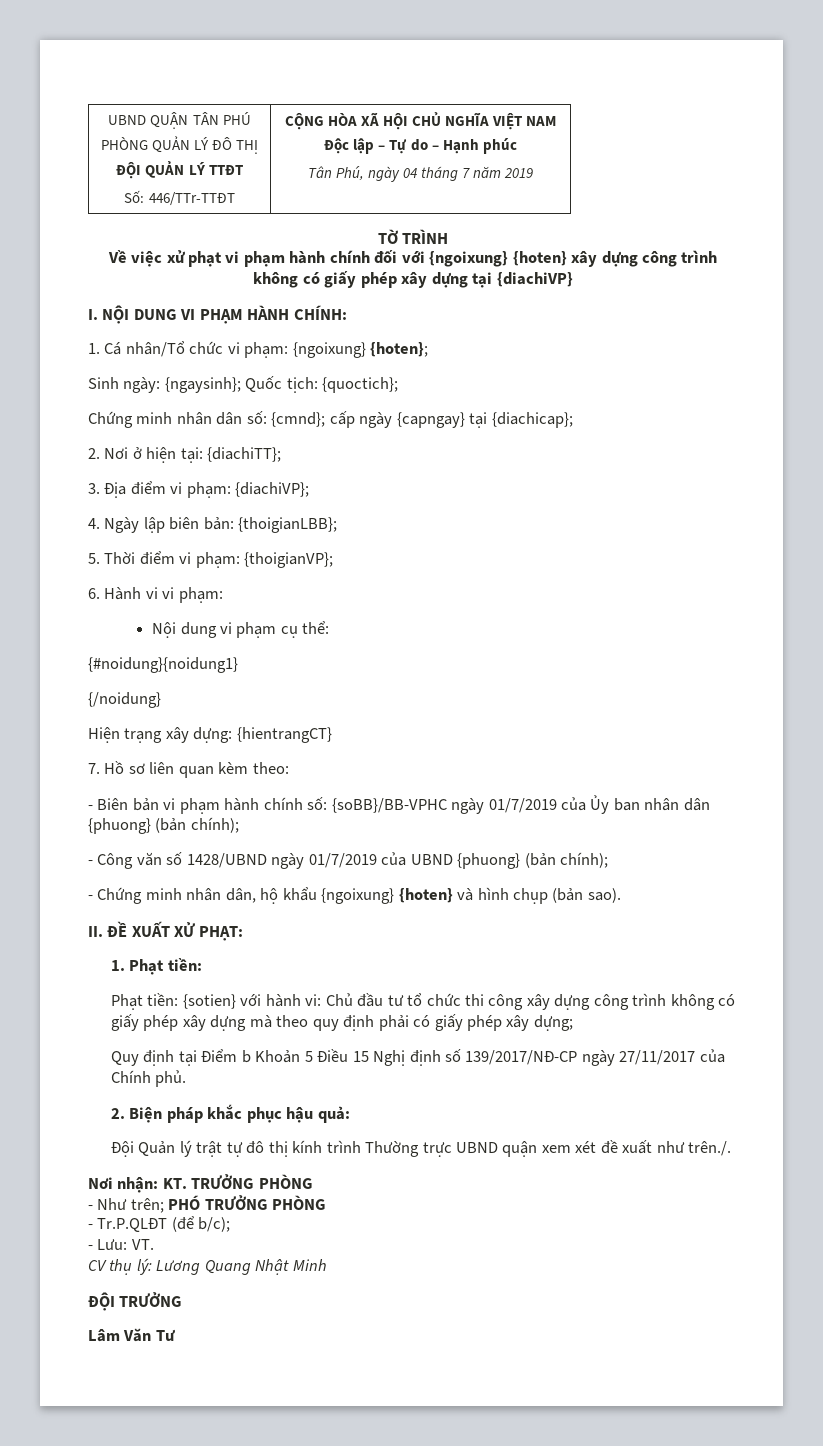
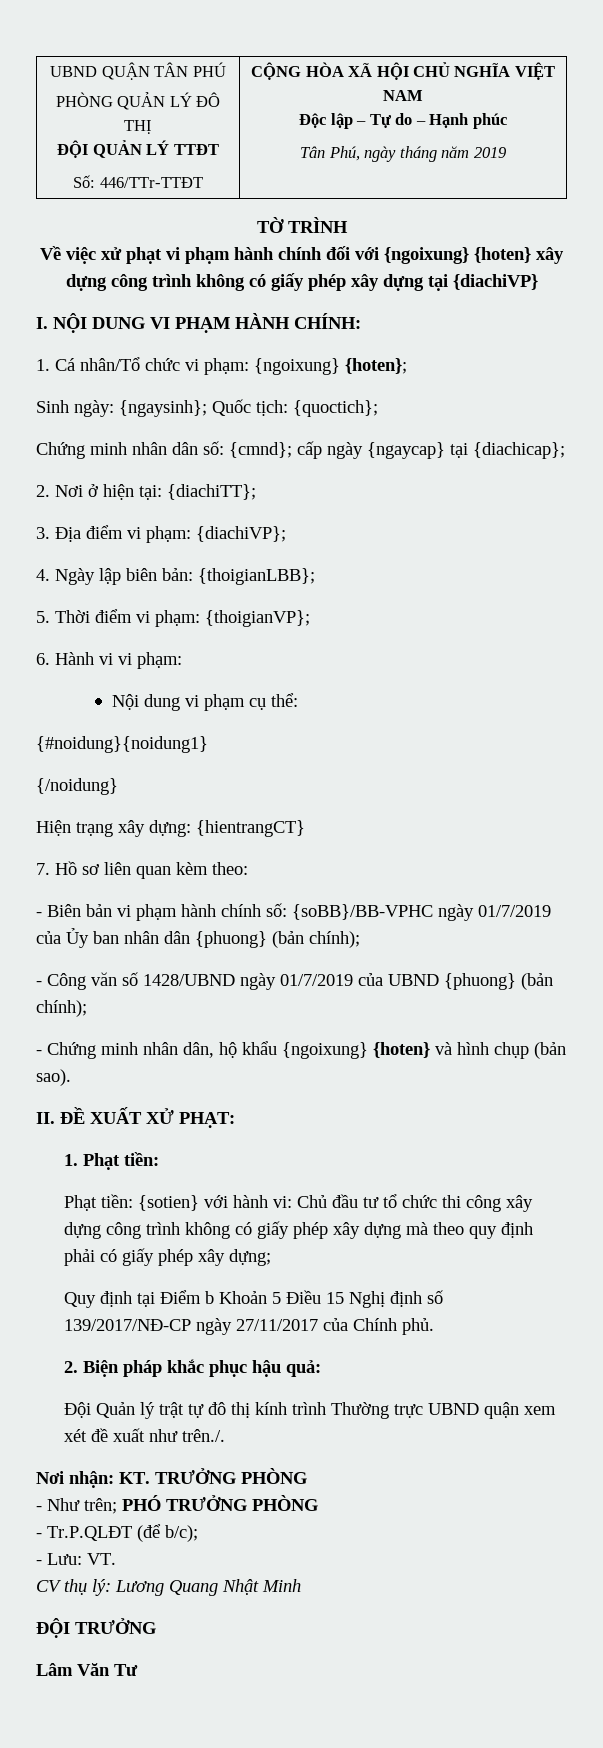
  UBND QUẬN TÂN PHÚ
  PHÒNG QUẢN LÝ ĐÔ THỊ
  ĐỘI QUẢN LÝ TTĐT
  Số: 446/TTr-TTĐT | CỘNG HÒA XÃ HỘI CHỦ NGHĨA VIỆT NAM
  Độc lập – Tự do – Hạnh phúc
- Tân Phú, ngày 04 tháng 7 năm 2019
+ Tân Phú, ngày tháng năm 2019
- Chứng minh nhân dân số: {cmnd}; cấp ngày {capngay} tại {diachicap};
+ Chứng minh nhân dân số: {cmnd}; cấp ngày {ngaycap} tại {diachicap};

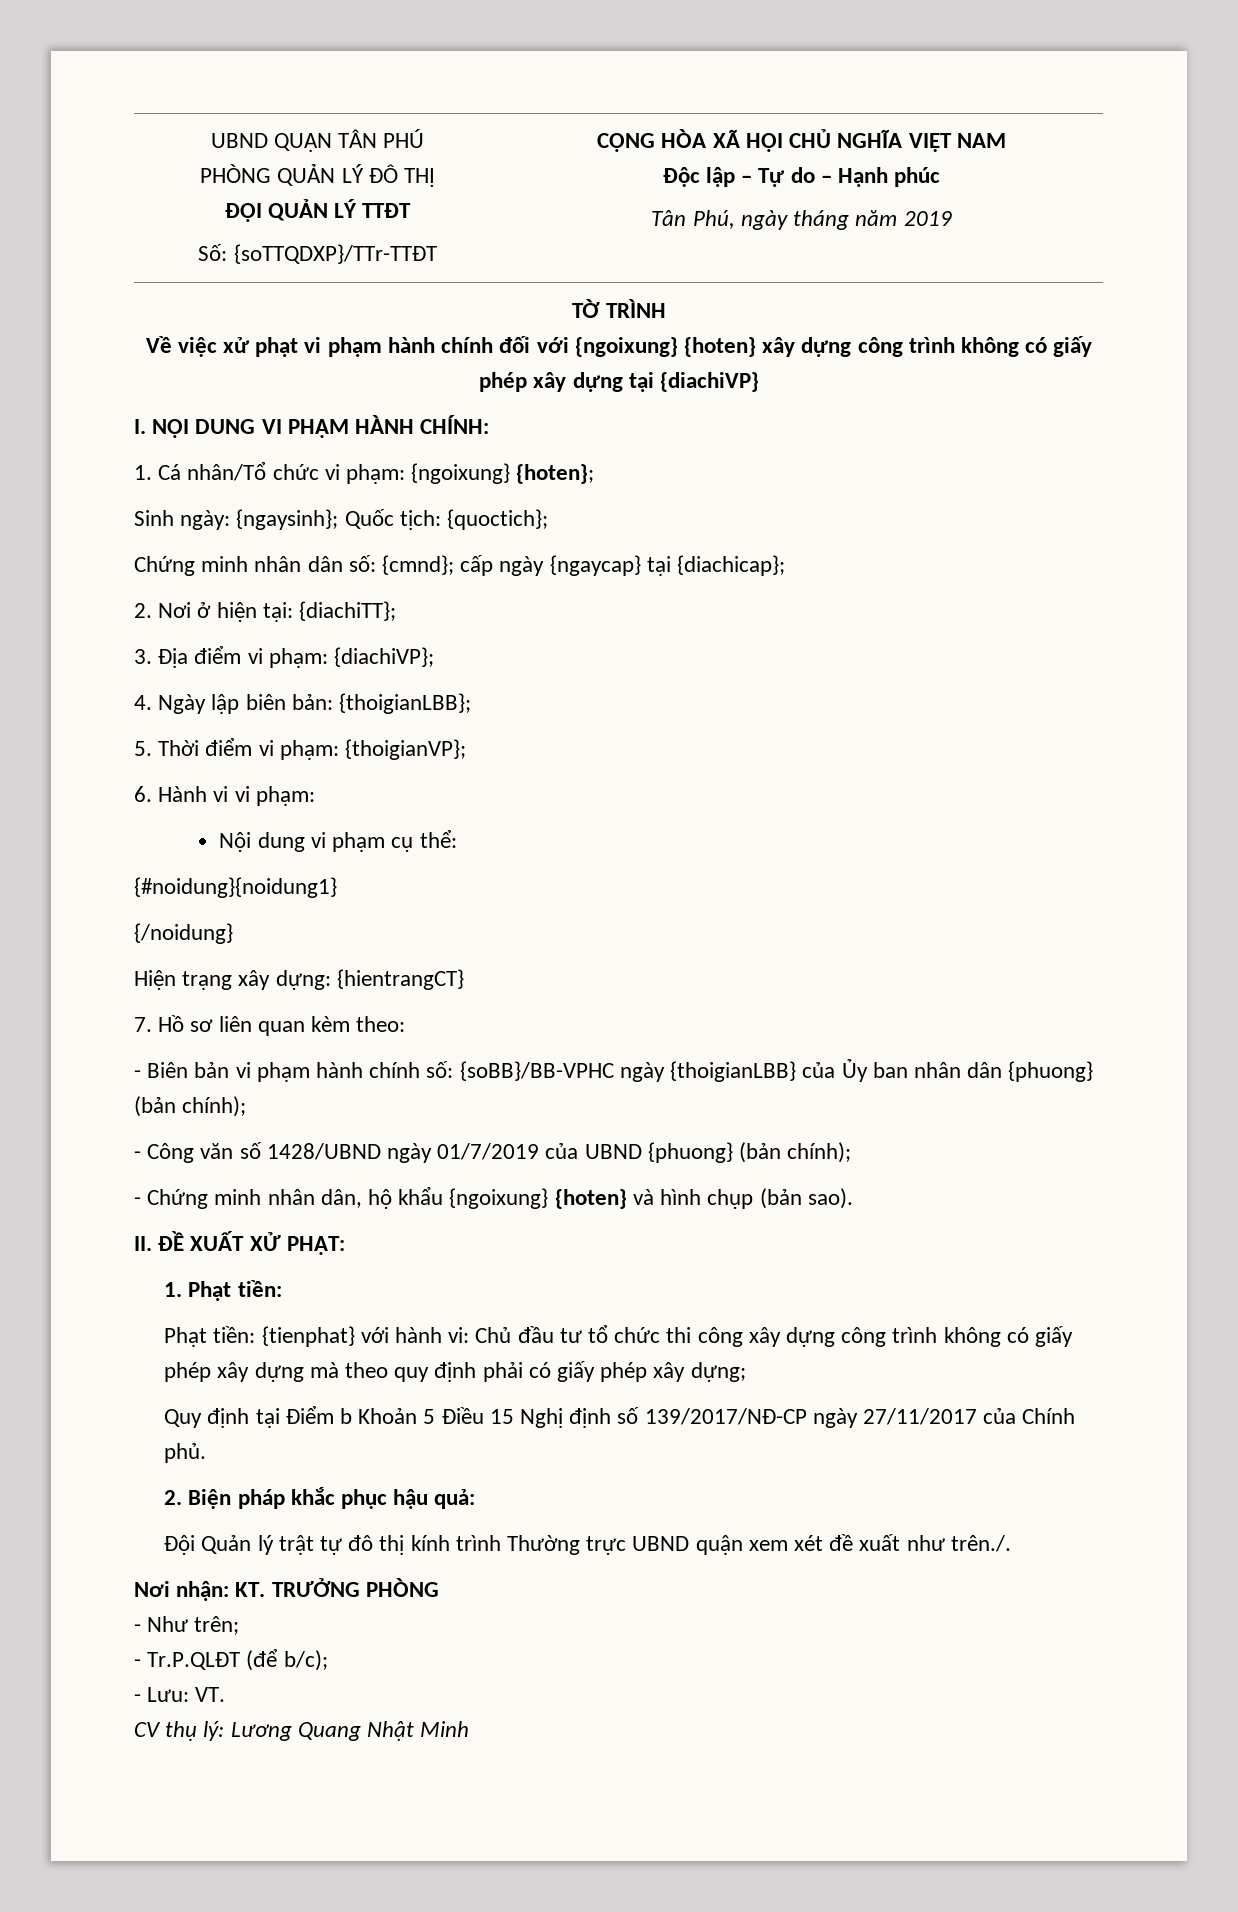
  UBND QUẬN TÂN PHÚ
  PHÒNG QUẢN LÝ ĐÔ THỊ
  ĐỘI QUẢN LÝ TTĐT
- Số: 446/TTr-TTĐT | CỘNG HÒA XÃ HỘI CHỦ NGHĨA VIỆT NAM
+ Số: {soTTQDXP}/TTr-TTĐT | CỘNG HÒA XÃ HỘI CHỦ NGHĨA VIỆT NAM
- - Biên bản vi phạm hành chính số: {soBB}/BB-VPHC ngày 01/7/2019 của Ủy ban nhân dân {phuong} (bản chính);
+ - Biên bản vi phạm hành chính số: {soBB}/BB-VPHC ngày {thoigianLBB} của Ủy ban nhân dân {phuong} (bản chính);
- Phạt tiền: {sotien} với hành vi: Chủ đầu tư tổ chức thi công xây dựng công trình không có giấy phép xây dựng mà theo quy định phải có giấy phép xây dựng;
+ Phạt tiền: {tienphat} với hành vi: Chủ đầu tư tổ chức thi công xây dựng công trình không có giấy phép xây dựng mà theo quy định phải có giấy phép xây dựng;
- - Như trên; PHÓ TRƯỞNG PHÒNG
+ - Như trên;
- ĐỘI TRƯỞNG
- Lâm Văn Tư

